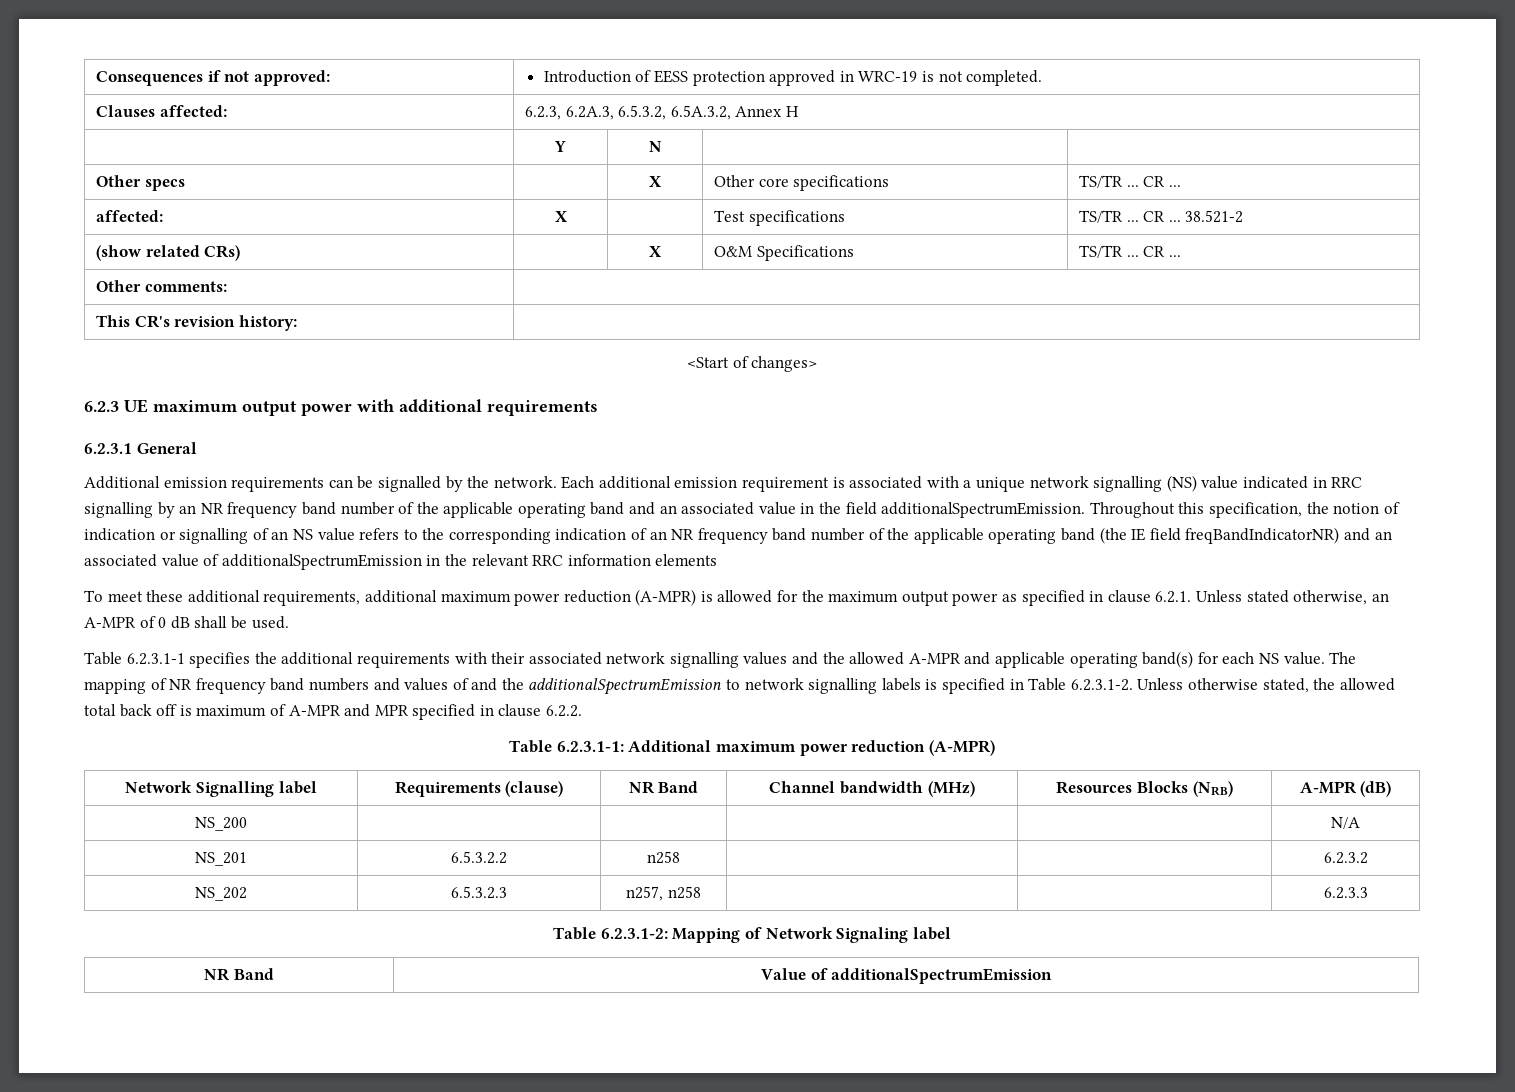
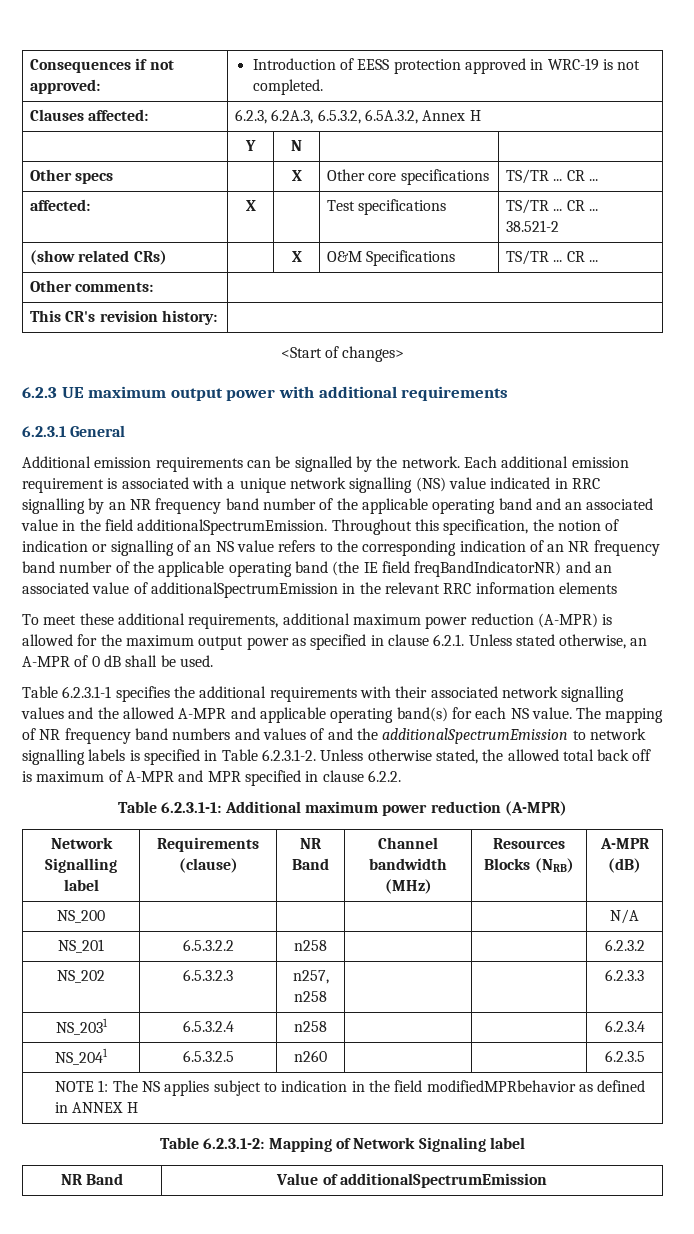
+ NS_2031 | 6.5.3.2.4 | n258 | | | 6.2.3.4
+ NS_2041 | 6.5.3.2.5 | n260 | | | 6.2.3.5
+ NOTE 1: The NS applies subject to indication in the field modifiedMPRbehavior as defined in ANNEX H

